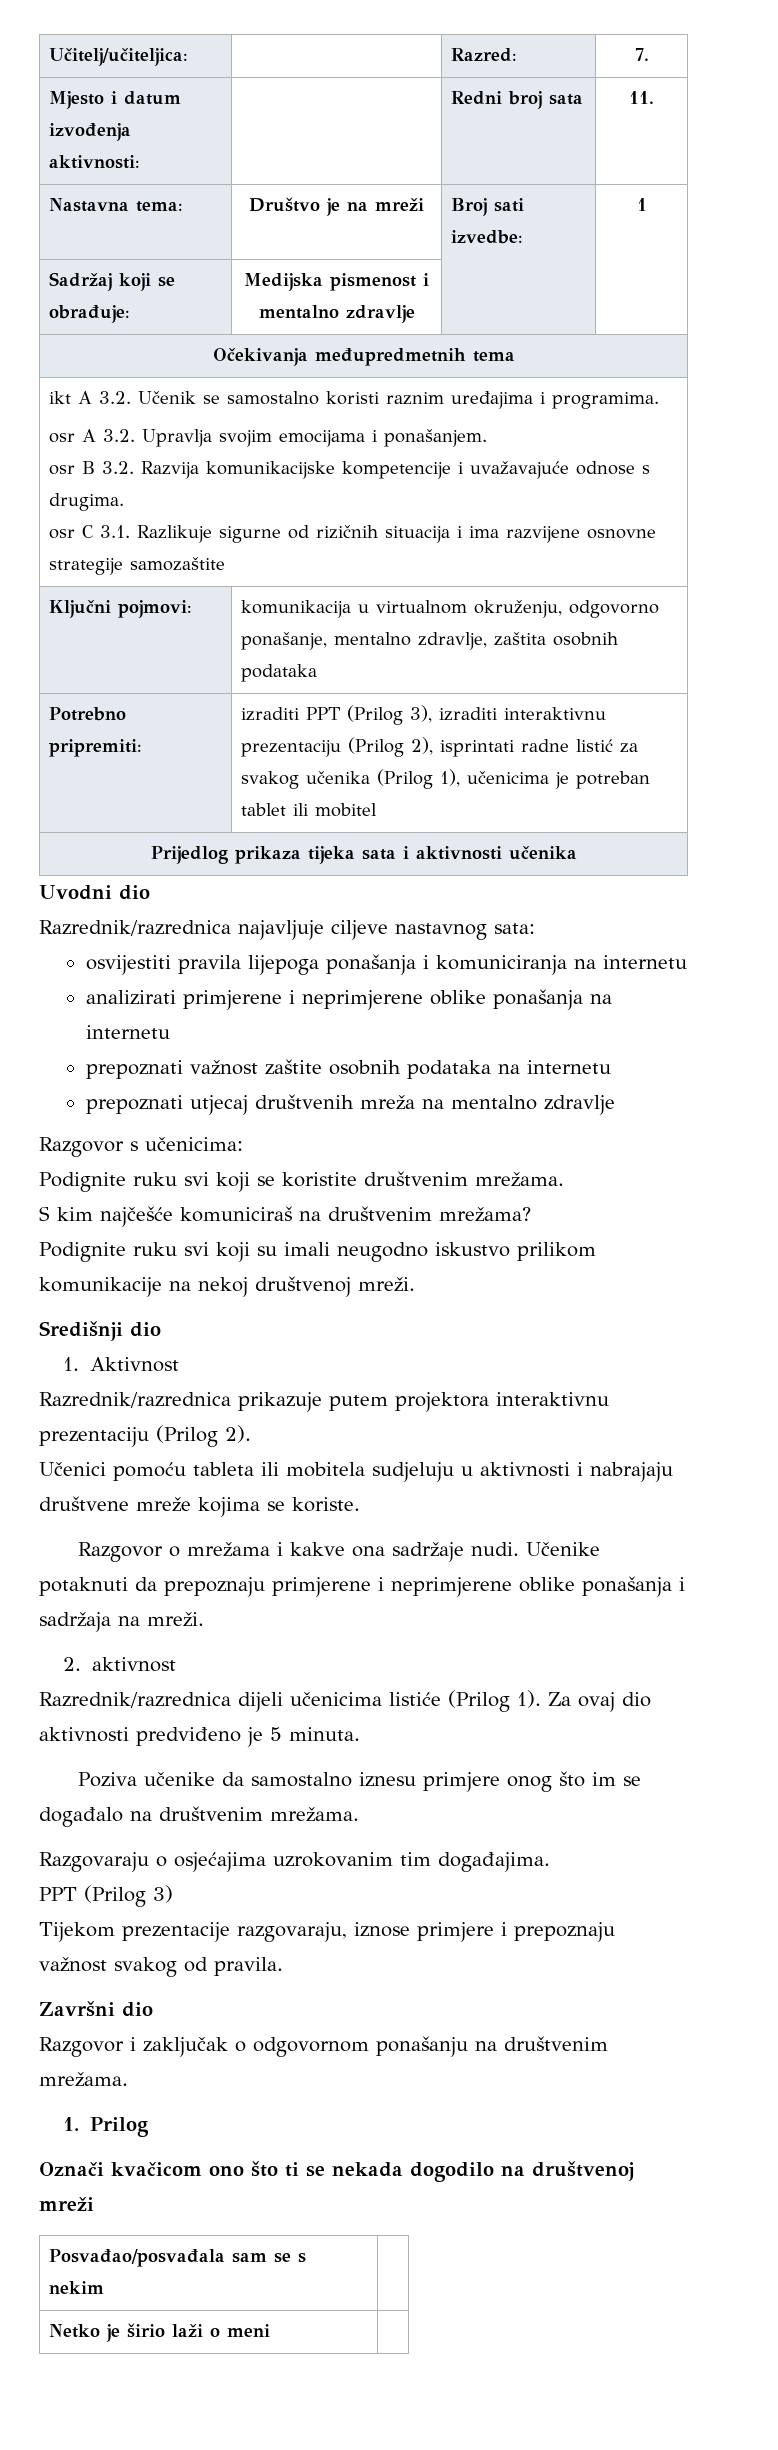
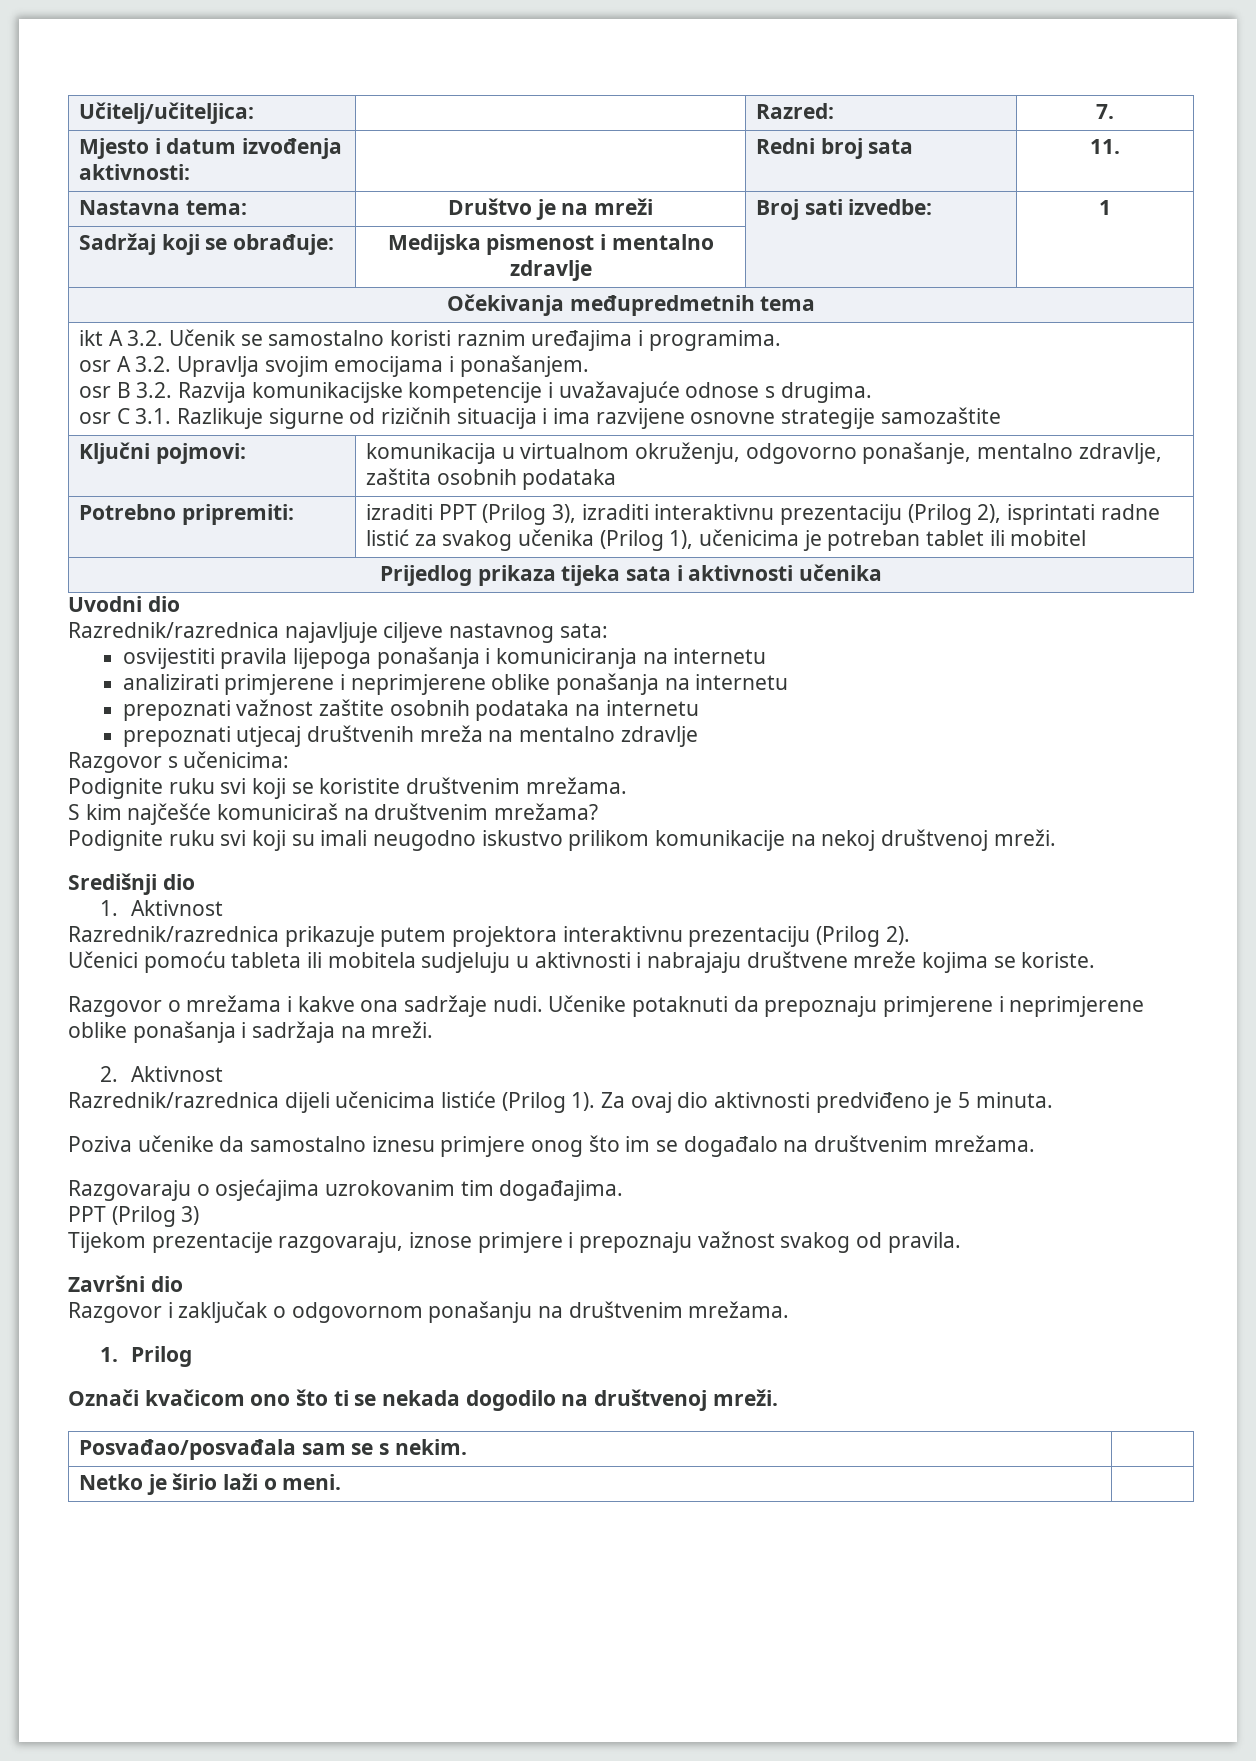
- 2. aktivnost
+ 2. Aktivnost
- Označi kvačicom ono što ti se nekada dogodilo na društvenoj mreži
+ Označi kvačicom ono što ti se nekada dogodilo na društvenoj mreži.
- Posvađao/posvađala sam se s nekim |
+ Posvađao/posvađala sam se s nekim. |
- Netko je širio laži o meni |
+ Netko je širio laži o meni. |

